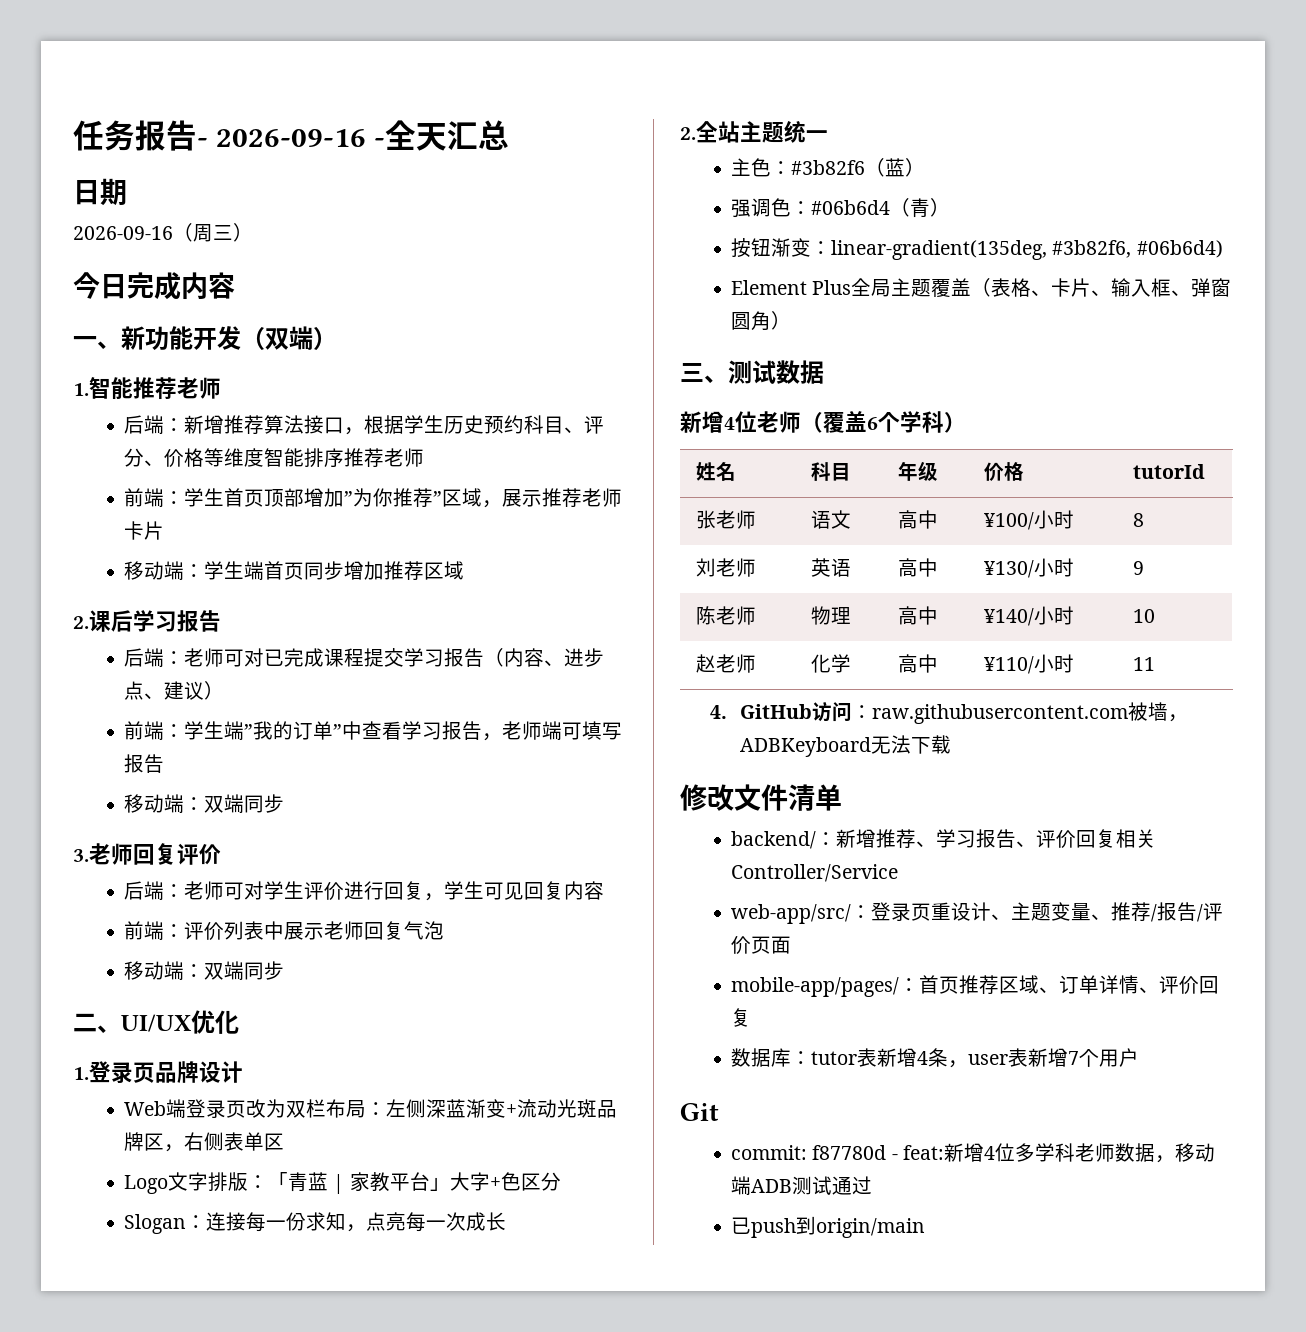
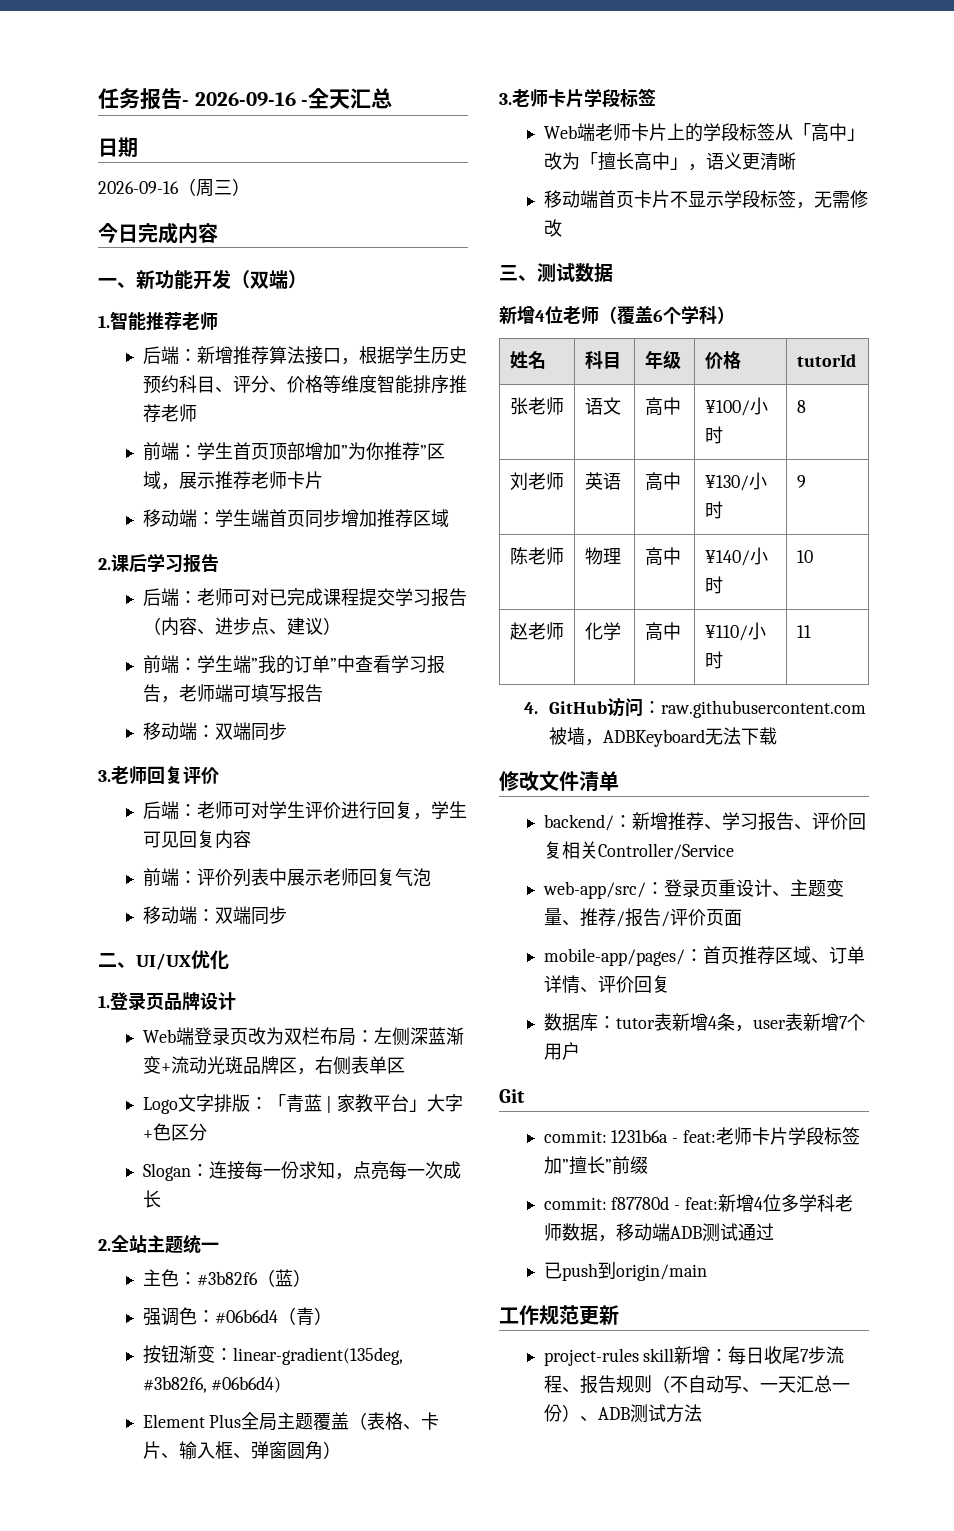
+ 3.老师卡片学段标签
+ Web端老师卡片上的学段标签从「高中」改为「擅长高中」，语义更清晰
+ 移动端首页卡片不显示学段标签，无需修改
+ commit: 1231b6a - feat:老师卡片学段标签加”擅长”前缀
+ 工作规范更新
+ project-rules skill新增：每日收尾7步流程、报告规则（不自动写、一天汇总一份）、ADB测试方法

